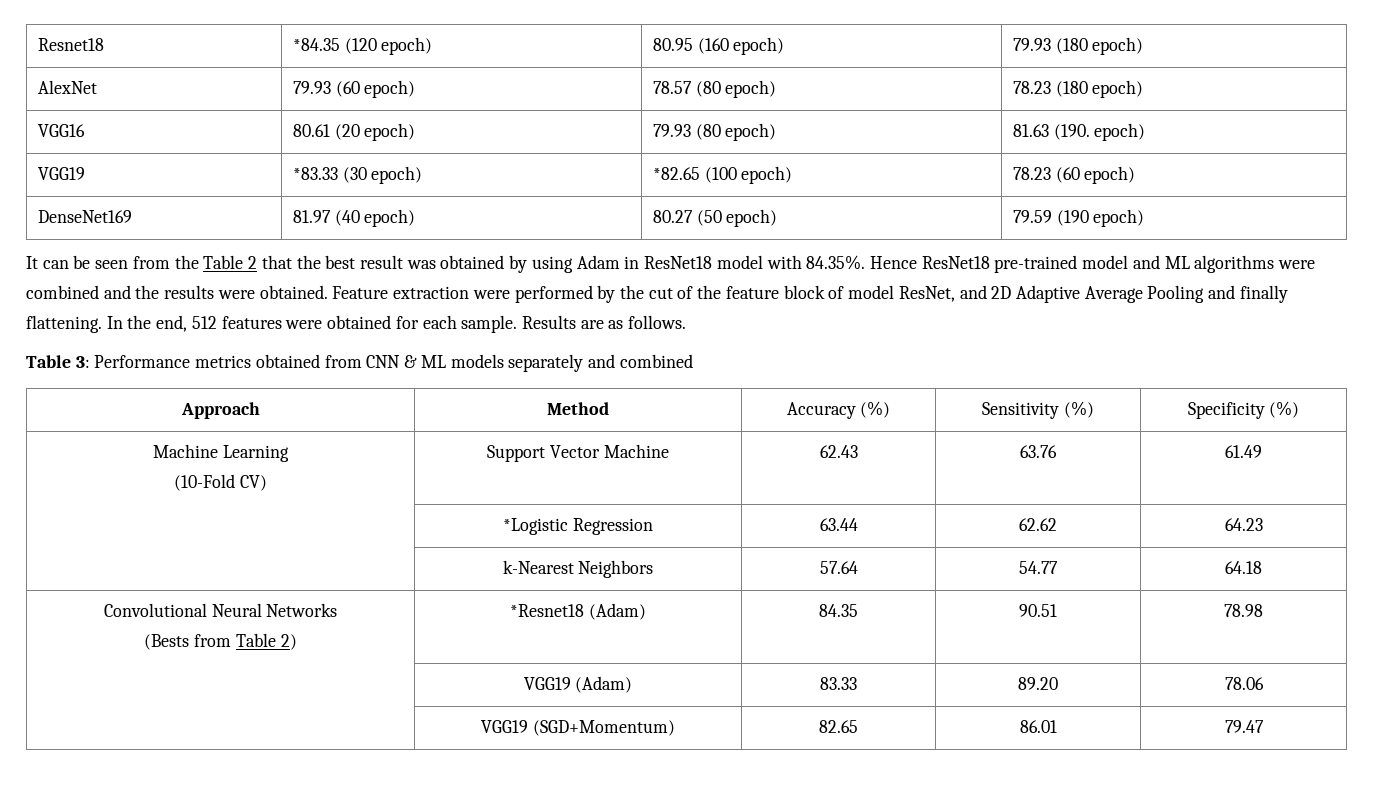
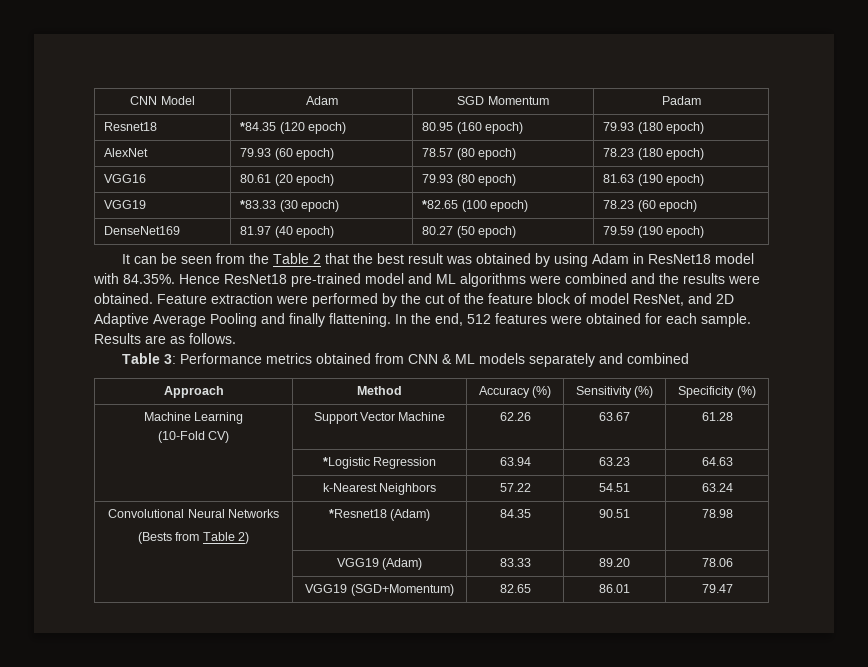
+ CNN Model | Adam | SGD Momentum | Padam
- VGG16 | 80.61 (20 epoch) | 79.93 (80 epoch) | 81.63 (190. epoch)
+ VGG16 | 80.61 (20 epoch) | 79.93 (80 epoch) | 81.63 (190 epoch)
  Machine Learning
- (10-Fold CV) | Support Vector Machine | 62.43 | 63.76 | 61.49
+ (10-Fold CV) | Support Vector Machine | 62.26 | 63.67 | 61.28
- | *Logistic Regression | 63.44 | 62.62 | 64.23
+ | *Logistic Regression | 63.94 | 63.23 | 64.63
- | k-Nearest Neighbors | 57.64 | 54.77 | 64.18
+ | k-Nearest Neighbors | 57.22 | 54.51 | 63.24

